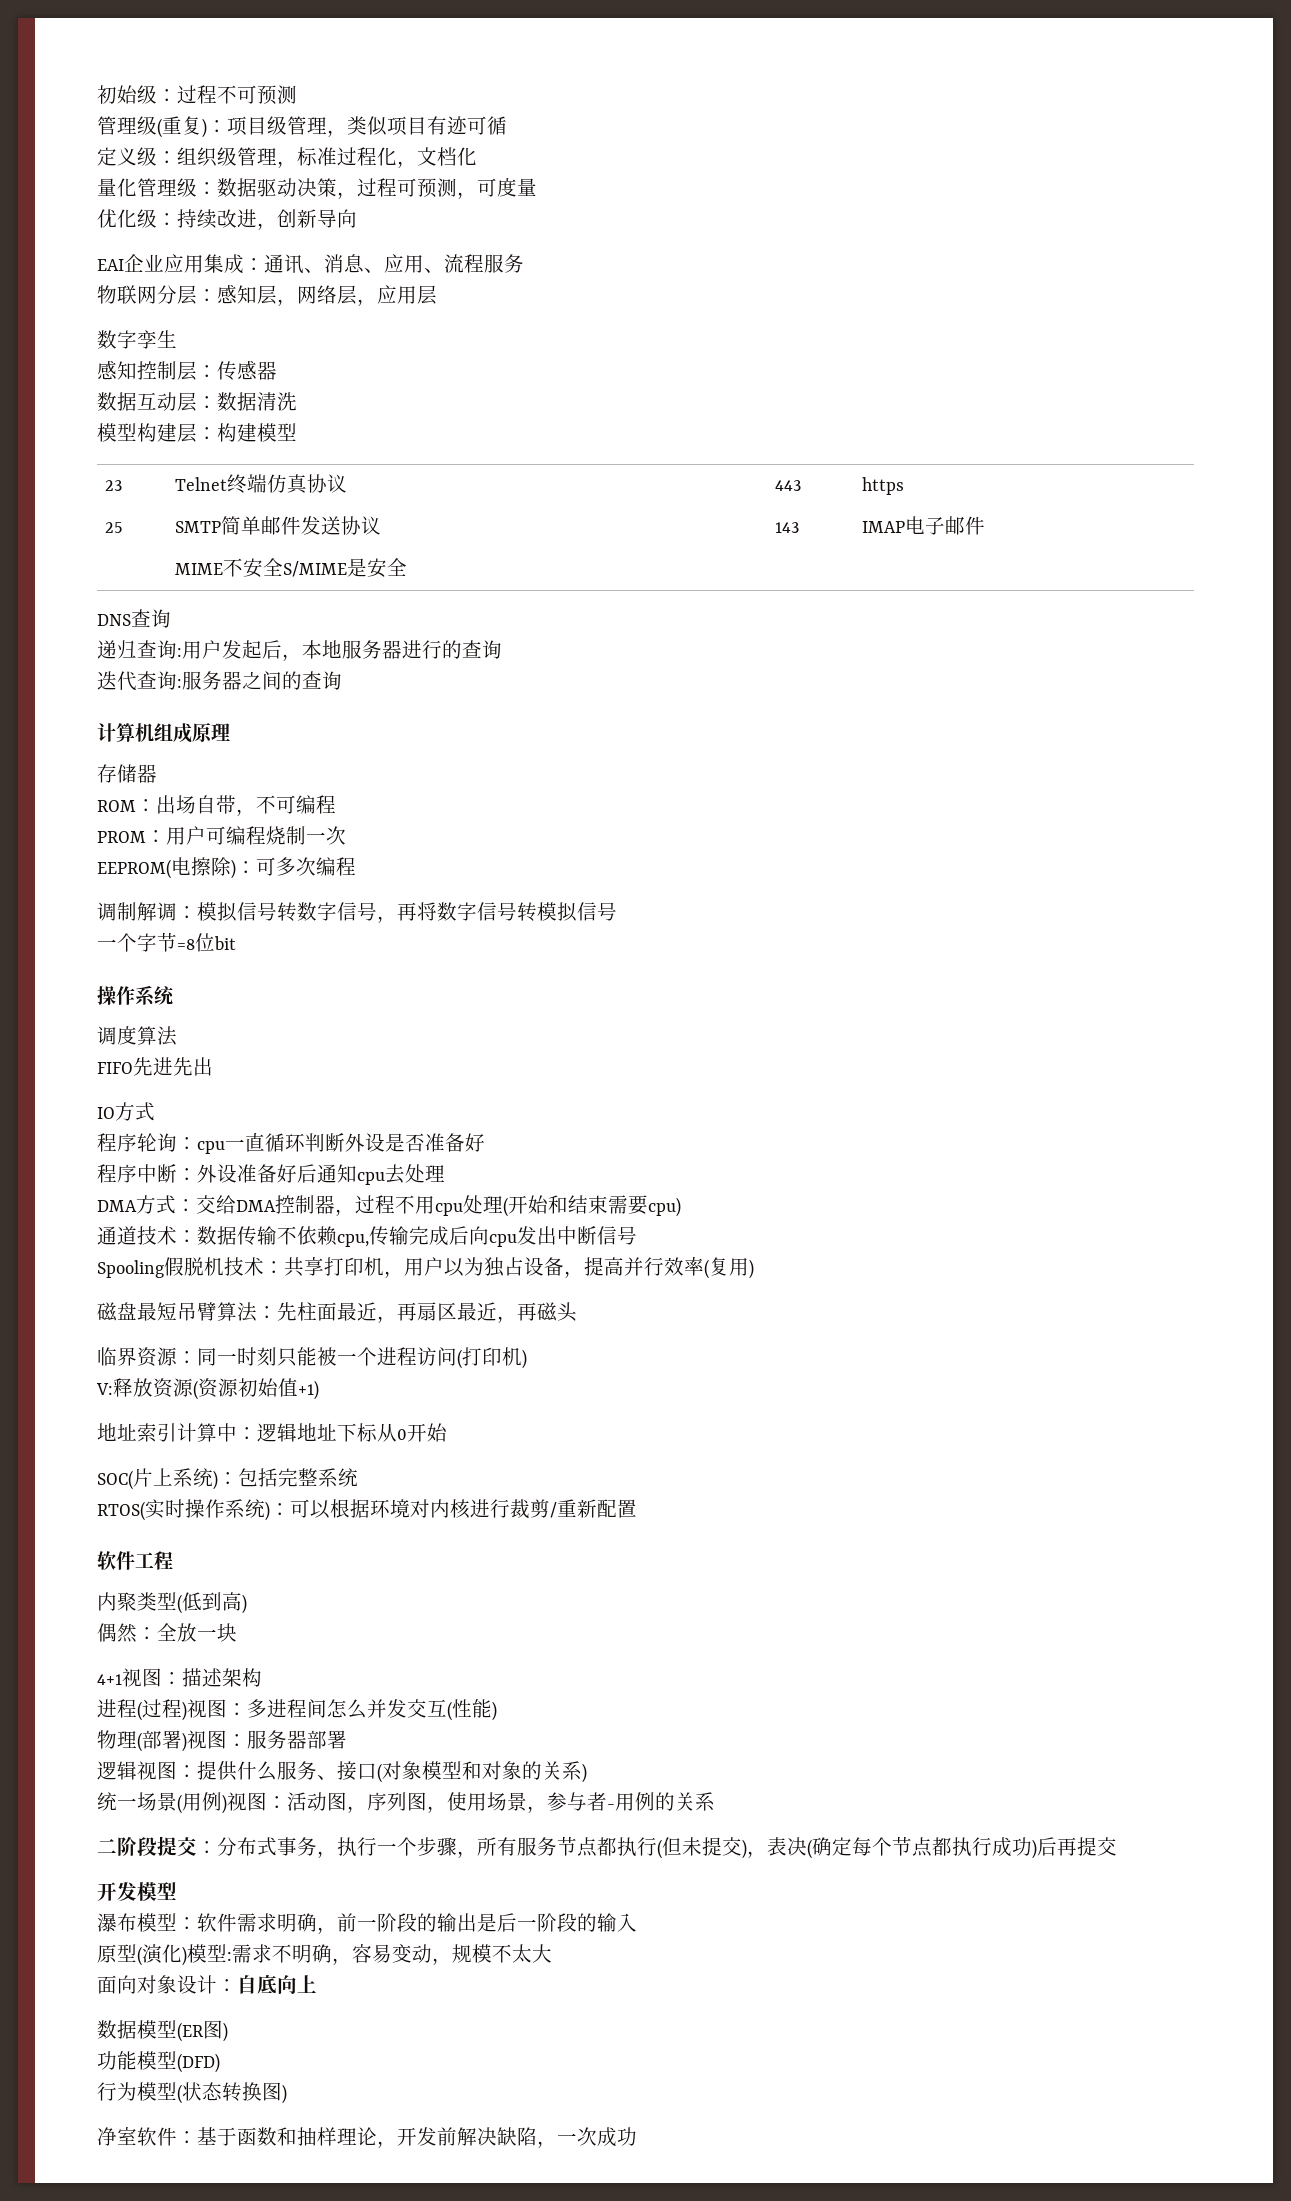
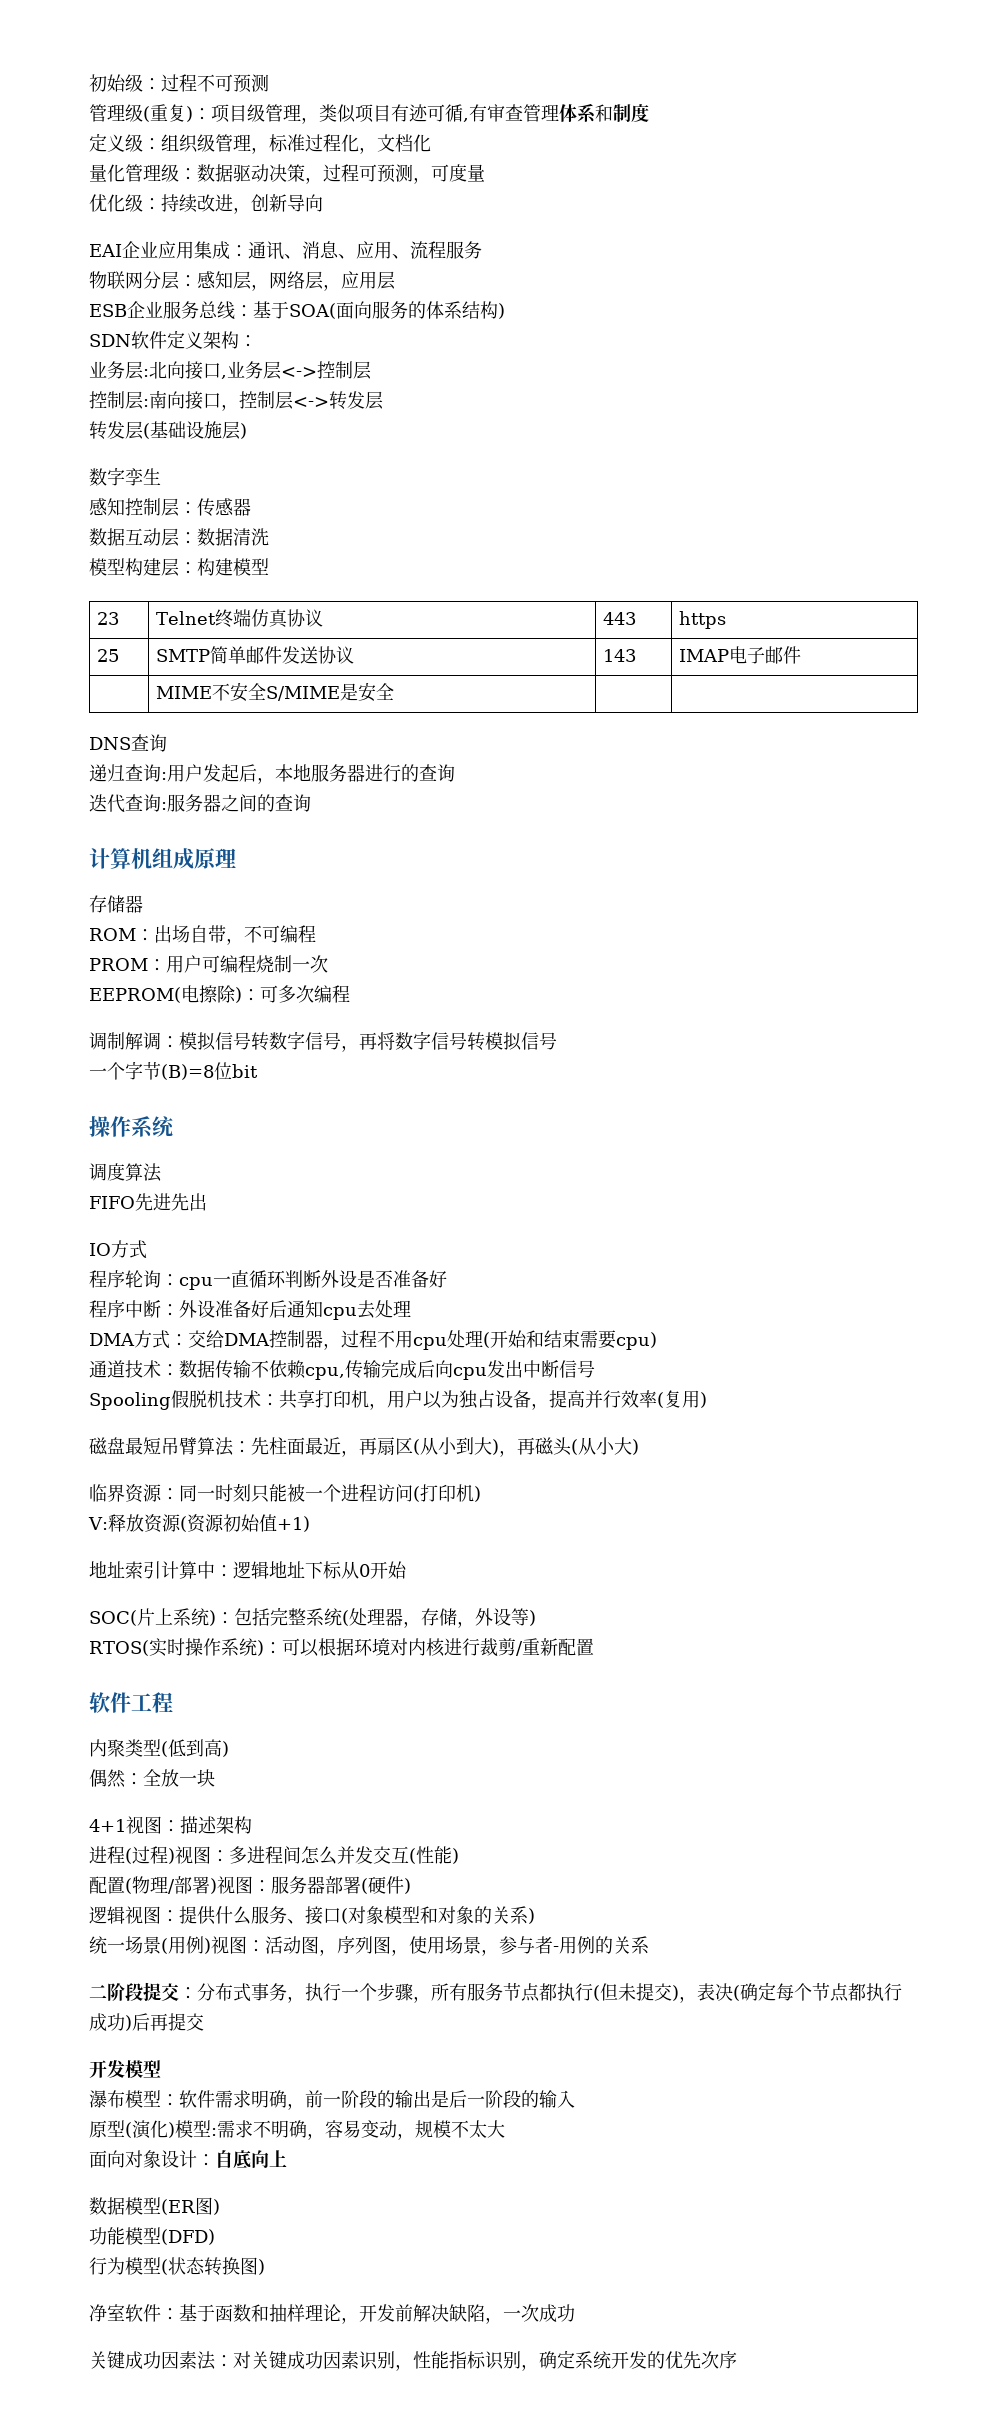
- 管理级(重复)：项目级管理，类似项目有迹可循
+ 管理级(重复)：项目级管理，类似项目有迹可循,有审查管理体系和制度
+ ESB企业服务总线：基于SOA(面向服务的体系结构)
+ SDN软件定义架构：
+ 业务层:北向接口,业务层<->控制层
+ 控制层:南向接口，控制层<->转发层
+ 转发层(基础设施层)
- 一个字节=8位bit
+ 一个字节(B)=8位bit
- 磁盘最短吊臂算法：先柱面最近，再扇区最近，再磁头
+ 磁盘最短吊臂算法：先柱面最近，再扇区(从小到大)，再磁头(从小大)
- SOC(片上系统)：包括完整系统
+ SOC(片上系统)：包括完整系统(处理器，存储，外设等)
- 物理(部署)视图：服务器部署
+ 配置(物理/部署)视图：服务器部署(硬件)
+ 关键成功因素法：对关键成功因素识别，性能指标识别，确定系统开发的优先次序

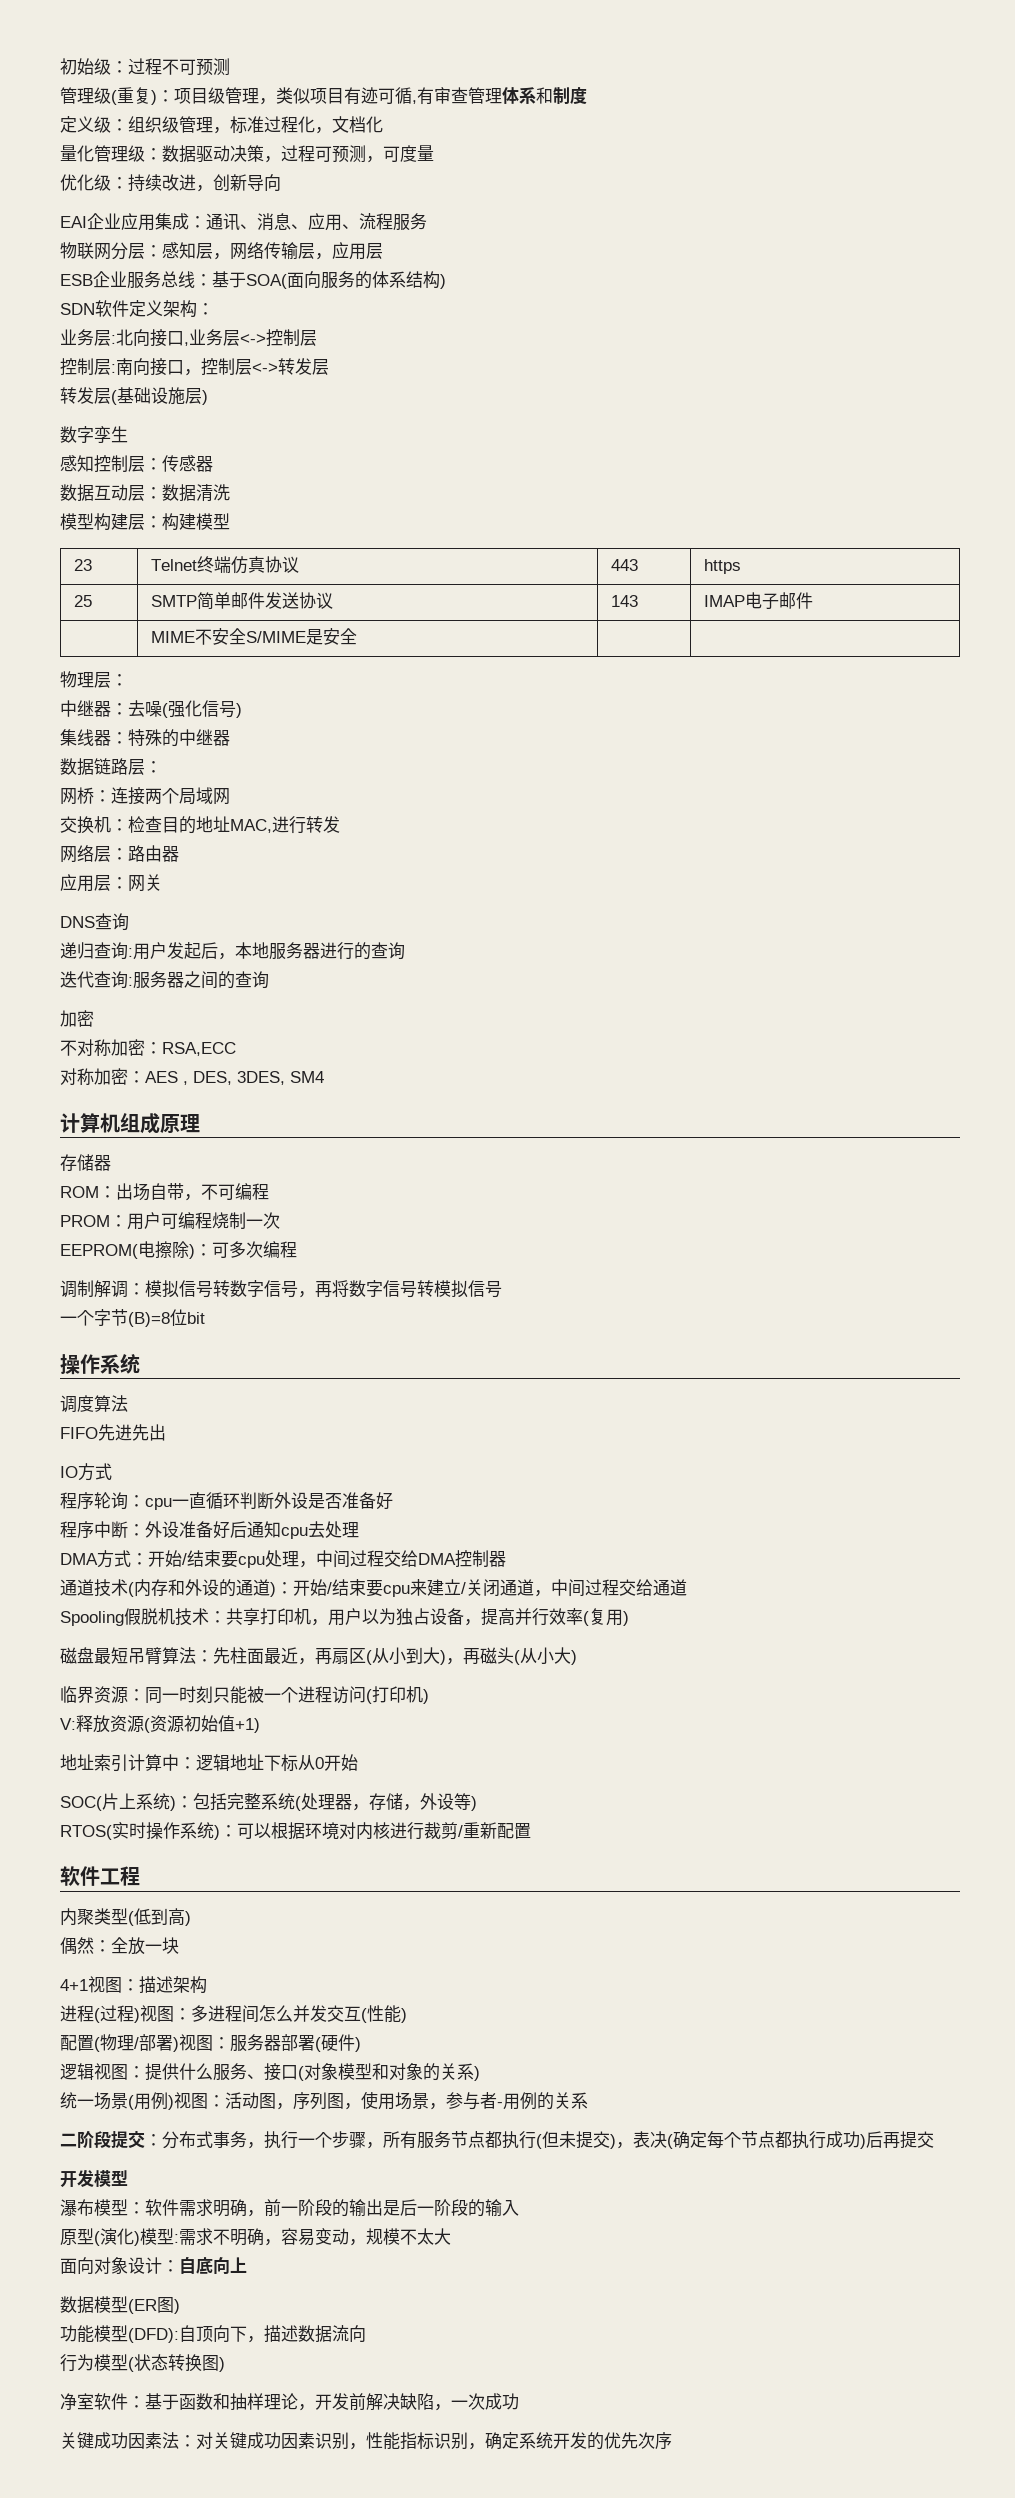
- 物联网分层：感知层，网络层，应用层
+ 物联网分层：感知层，网络传输层，应用层
+ 物理层：
+ 中继器：去噪(强化信号)
+ 集线器：特殊的中继器
+ 数据链路层：
+ 网桥：连接两个局域网
+ 交换机：检查目的地址MAC,进行转发
+ 网络层：路由器
+ 应用层：网关
  迭代查询:服务器之间的查询
+ 加密
+ 不对称加密：RSA,ECC
+ 对称加密：AES , DES, 3DES, SM4
- DMA方式：交给DMA控制器，过程不用cpu处理(开始和结束需要cpu)
- 通道技术：数据传输不依赖cpu,传输完成后向cpu发出中断信号
+ DMA方式：开始/结束要cpu处理，中间过程交给DMA控制器
+ 通道技术(内存和外设的通道)：开始/结束要cpu来建立/关闭通道，中间过程交给通道
- 功能模型(DFD)
+ 功能模型(DFD):自顶向下，描述数据流向

